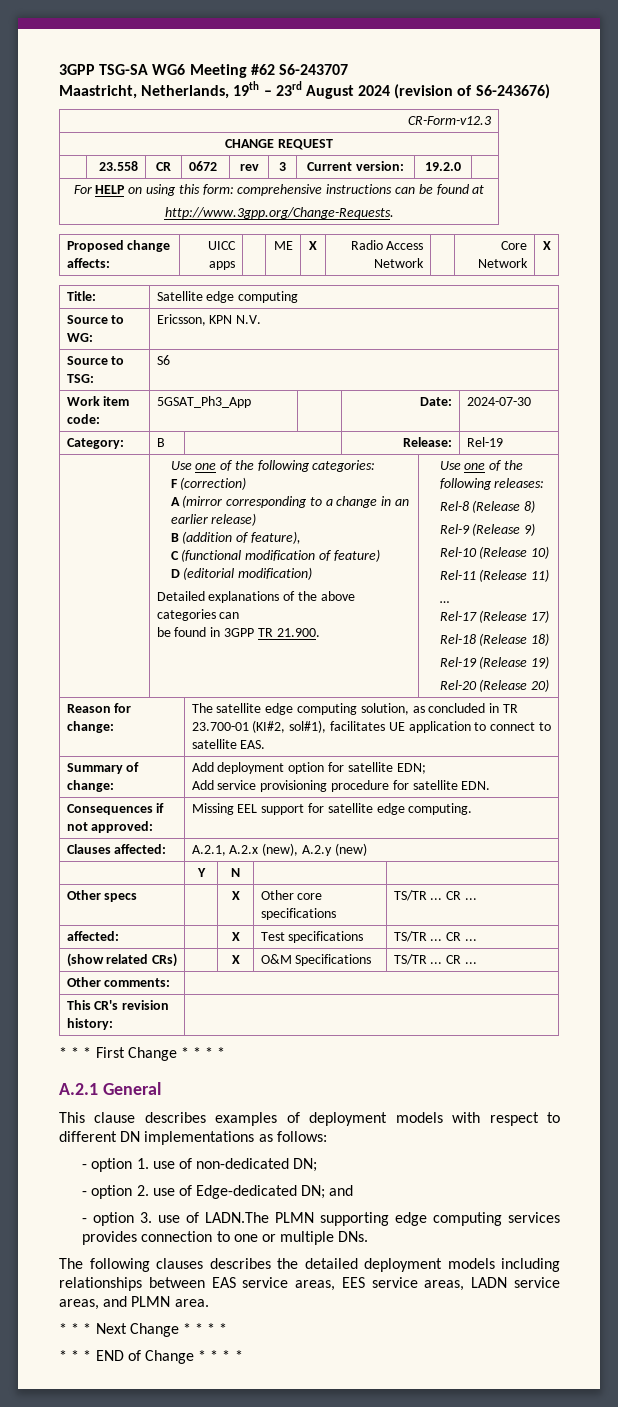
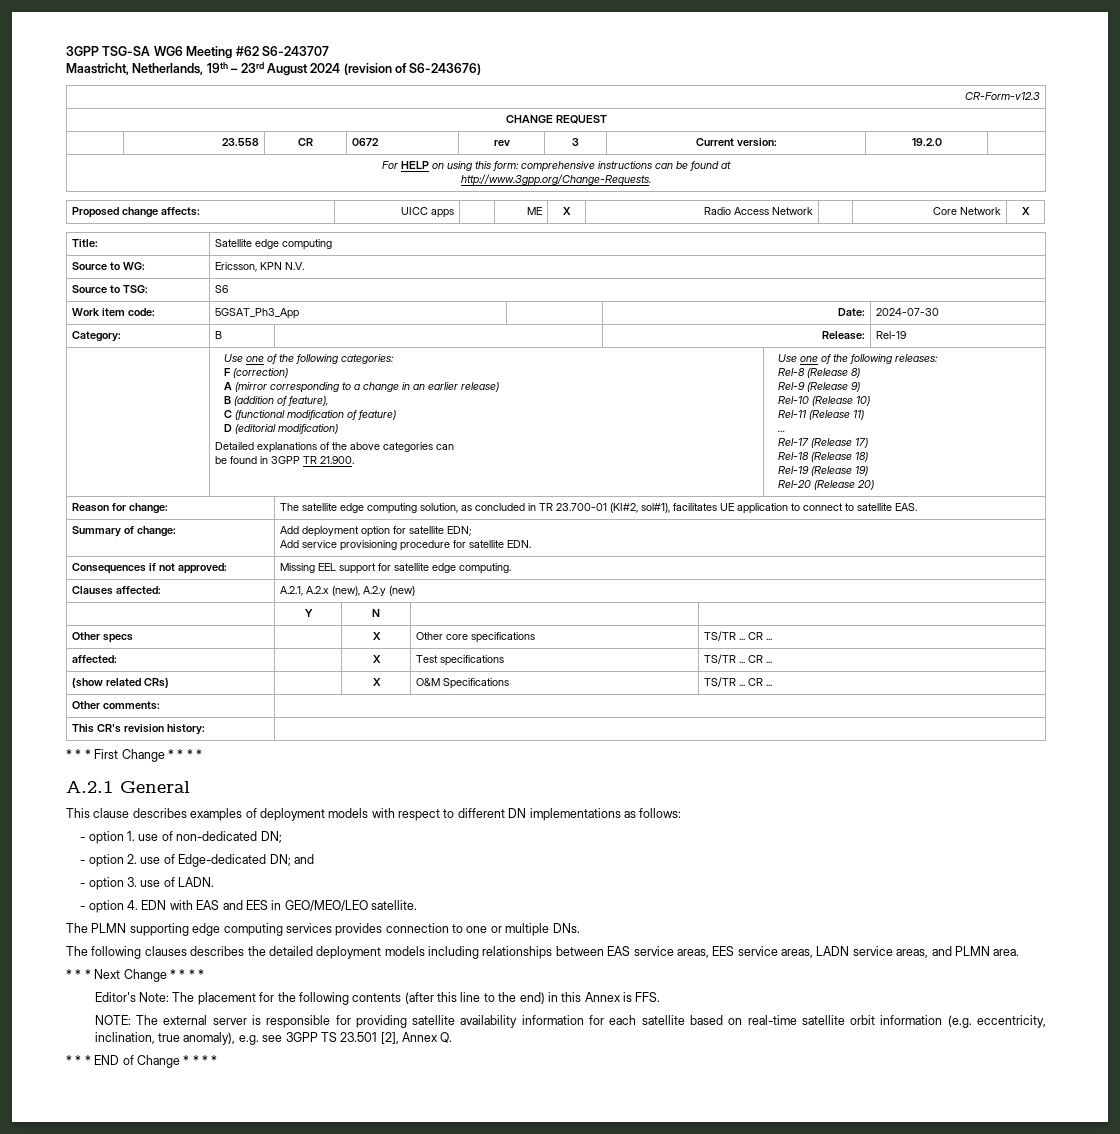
- - option 3. use of LADN.The PLMN supporting edge computing services provides connection to one or multiple DNs.
+ - option 3. use of LADN.
+ - option 4. EDN with EAS and EES in GEO/MEO/LEO satellite.
+ The PLMN supporting edge computing services provides connection to one or multiple DNs.
+ Editor's Note: The placement for the following contents (after this line to the end) in this Annex is FFS.
+ NOTE: The external server is responsible for providing satellite availability information for each satellite based on real-time satellite orbit information (e.g. eccentricity, inclination, true anomaly), e.g. see 3GPP TS 23.501 [2], Annex Q.

